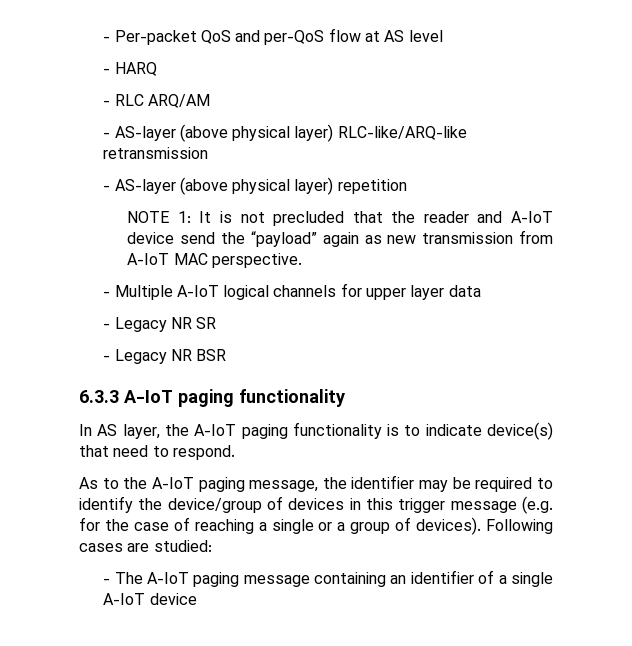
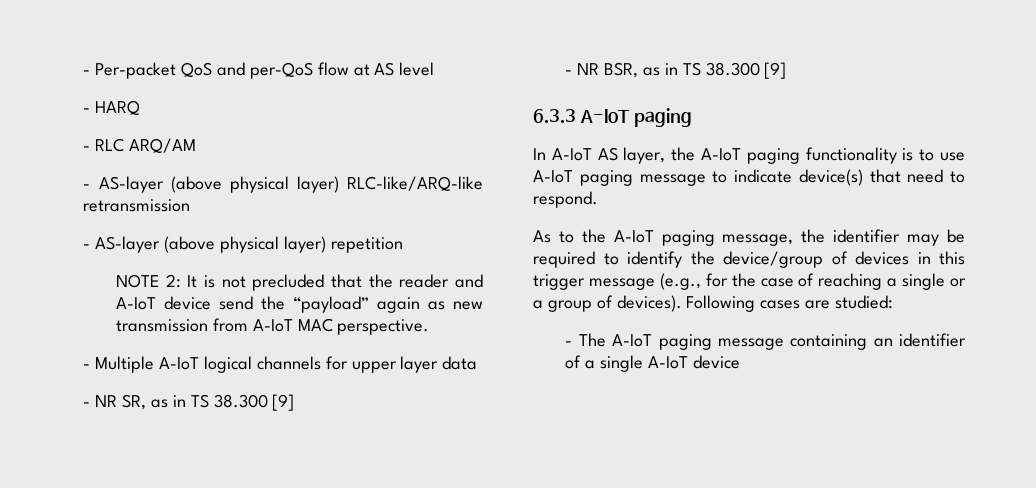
- NOTE 1: It is not precluded that the reader and A-IoT device send the “payload” again as new transmission from A-IoT MAC perspective.
+ NOTE 2: It is not precluded that the reader and A-IoT device send the “payload” again as new transmission from A-IoT MAC perspective.
- - Legacy NR SR
- - Legacy NR BSR
+ - NR SR, as in TS 38.300 [9]
+ - NR BSR, as in TS 38.300 [9]
- 6.3.3 A-IoT paging functionality
+ 6.3.3 A-IoT paging
- In AS layer, the A-IoT paging functionality is to indicate device(s) that need to respond.
+ In A-IoT AS layer, the A-IoT paging functionality is to use A-IoT paging message to indicate device(s) that need to respond.
- As to the A-IoT paging message, the identifier may be required to identify the device/group of devices in this trigger message (e.g. for the case of reaching a single or a group of devices).
+ As to the A-IoT paging message, the identifier may be required to identify the device/group of devices in this trigger message (e.g., for the case of reaching a single or a group of devices).

